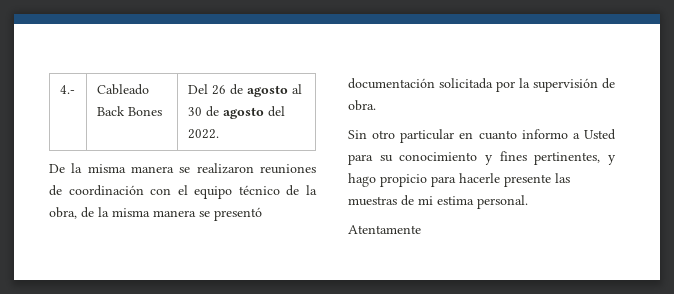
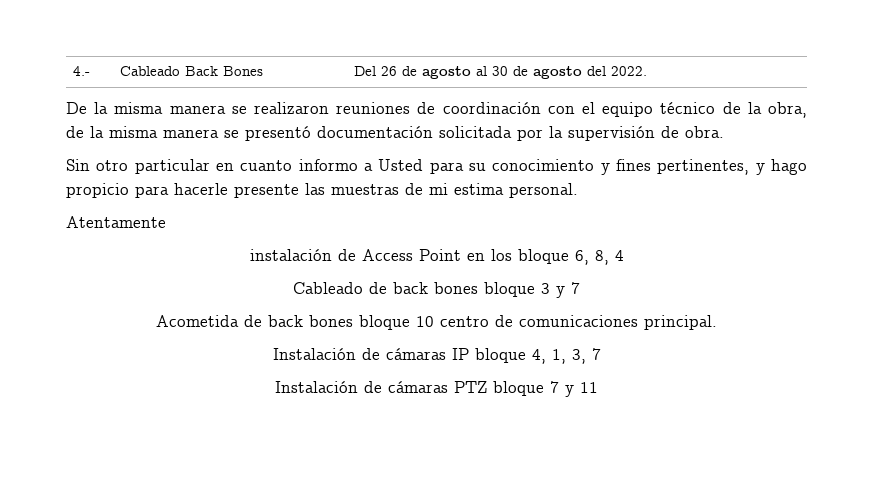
+ instalación de Access Point en los bloque 6, 8, 4
+ Cableado de back bones bloque 3 y 7
+ Acometida de back bones bloque 10 centro de comunicaciones principal.
+ Instalación de cámaras IP bloque 4, 1, 3, 7
+ Instalación de cámaras PTZ bloque 7 y 11

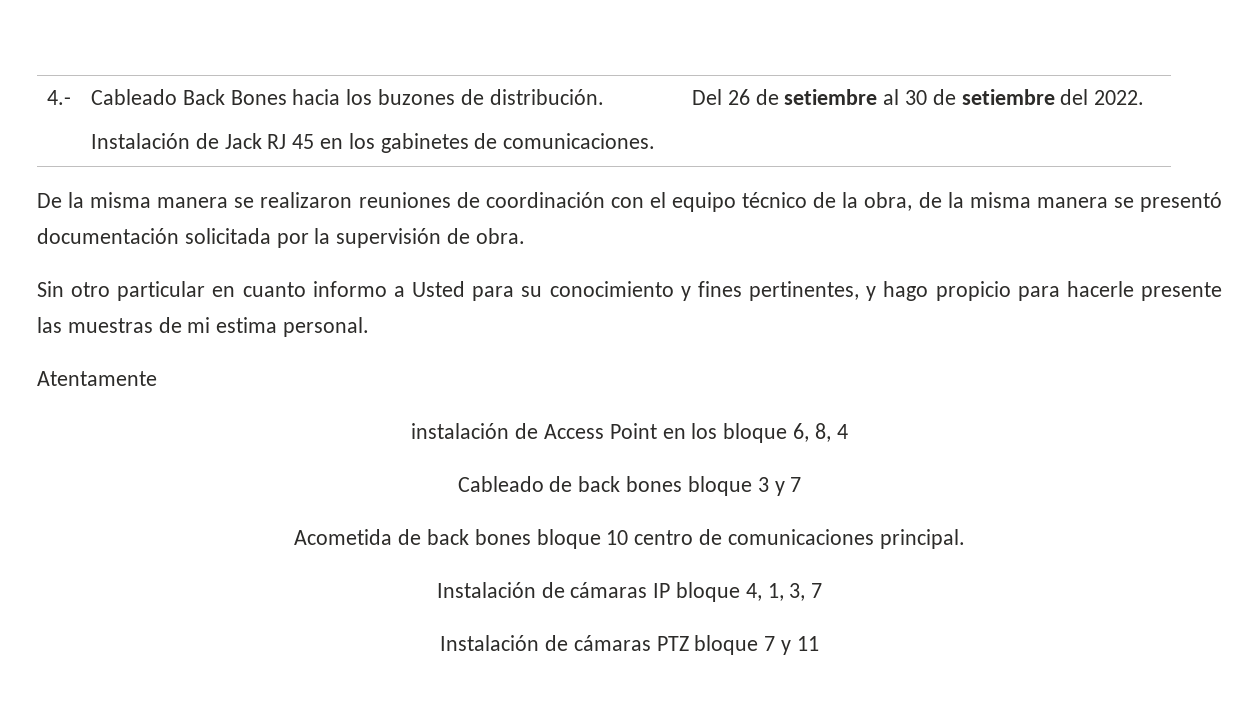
- 4.- | Cableado Back Bones | Del 26 de agosto al 30 de agosto del 2022.
+ 4.- | Cableado Back Bones hacia los buzones de distribución.
+ Instalación de Jack RJ 45 en los gabinetes de comunicaciones. | Del 26 de setiembre al 30 de setiembre del 2022.

